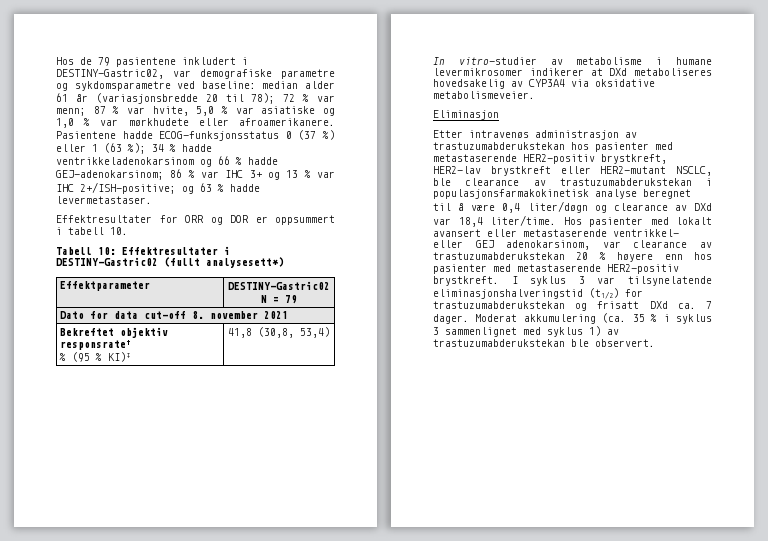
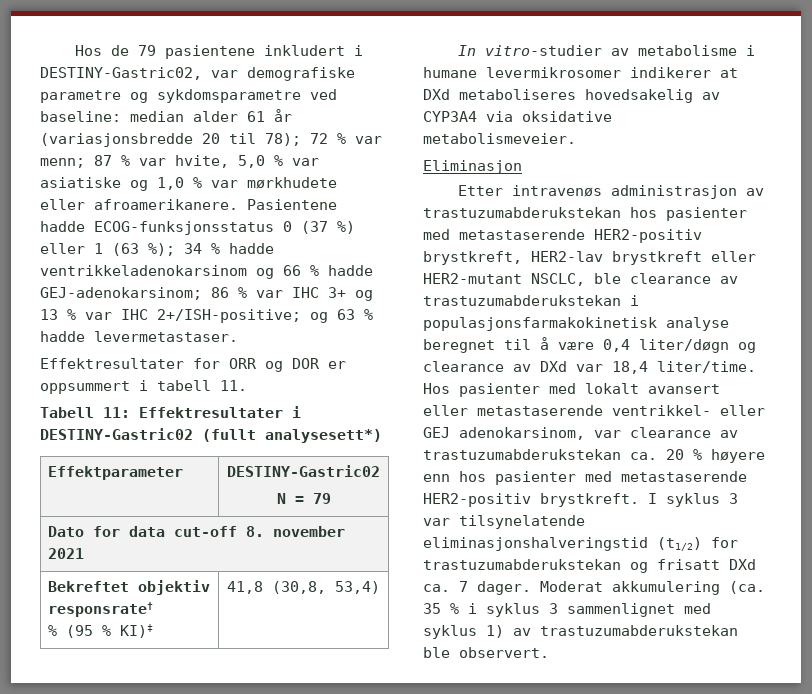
- Effektresultater for ORR og DOR er oppsummert i tabell 10.
+ Effektresultater for ORR og DOR er oppsummert i tabell 11.
- Tabell 10: Effektresultater i DESTINY-Gastric02 (fullt analysesett*)
+ Tabell 11: Effektresultater i DESTINY-Gastric02 (fullt analysesett*)
- Hos pasienter med lokalt avansert eller metastaserende ventrikkel- eller GEJ adenokarsinom, var clearance av trastuzumabderukstekan 20 % høyere enn hos pasienter med metastaserende HER2-positiv brystkreft.
+ Hos pasienter med lokalt avansert eller metastaserende ventrikkel- eller GEJ adenokarsinom, var clearance av trastuzumabderukstekan ca. 20 % høyere enn hos pasienter med metastaserende HER2-positiv brystkreft.

